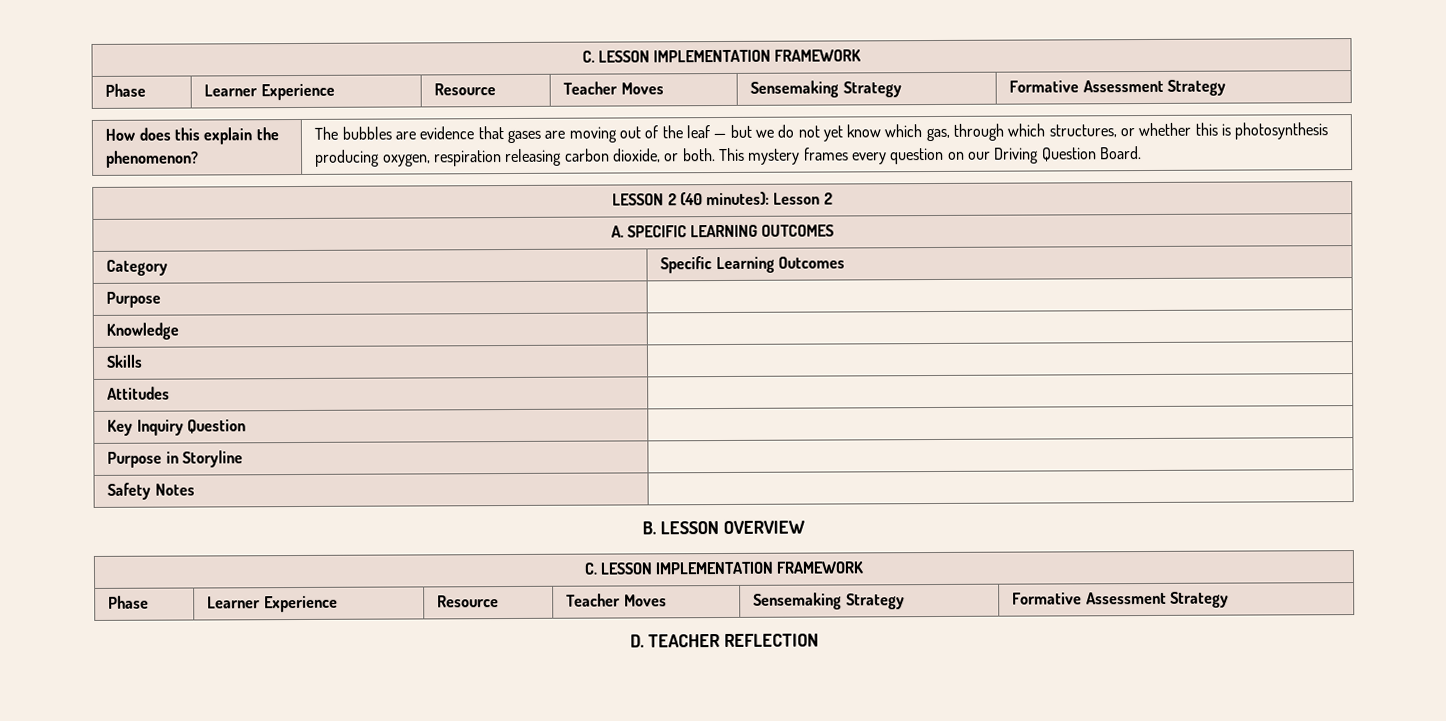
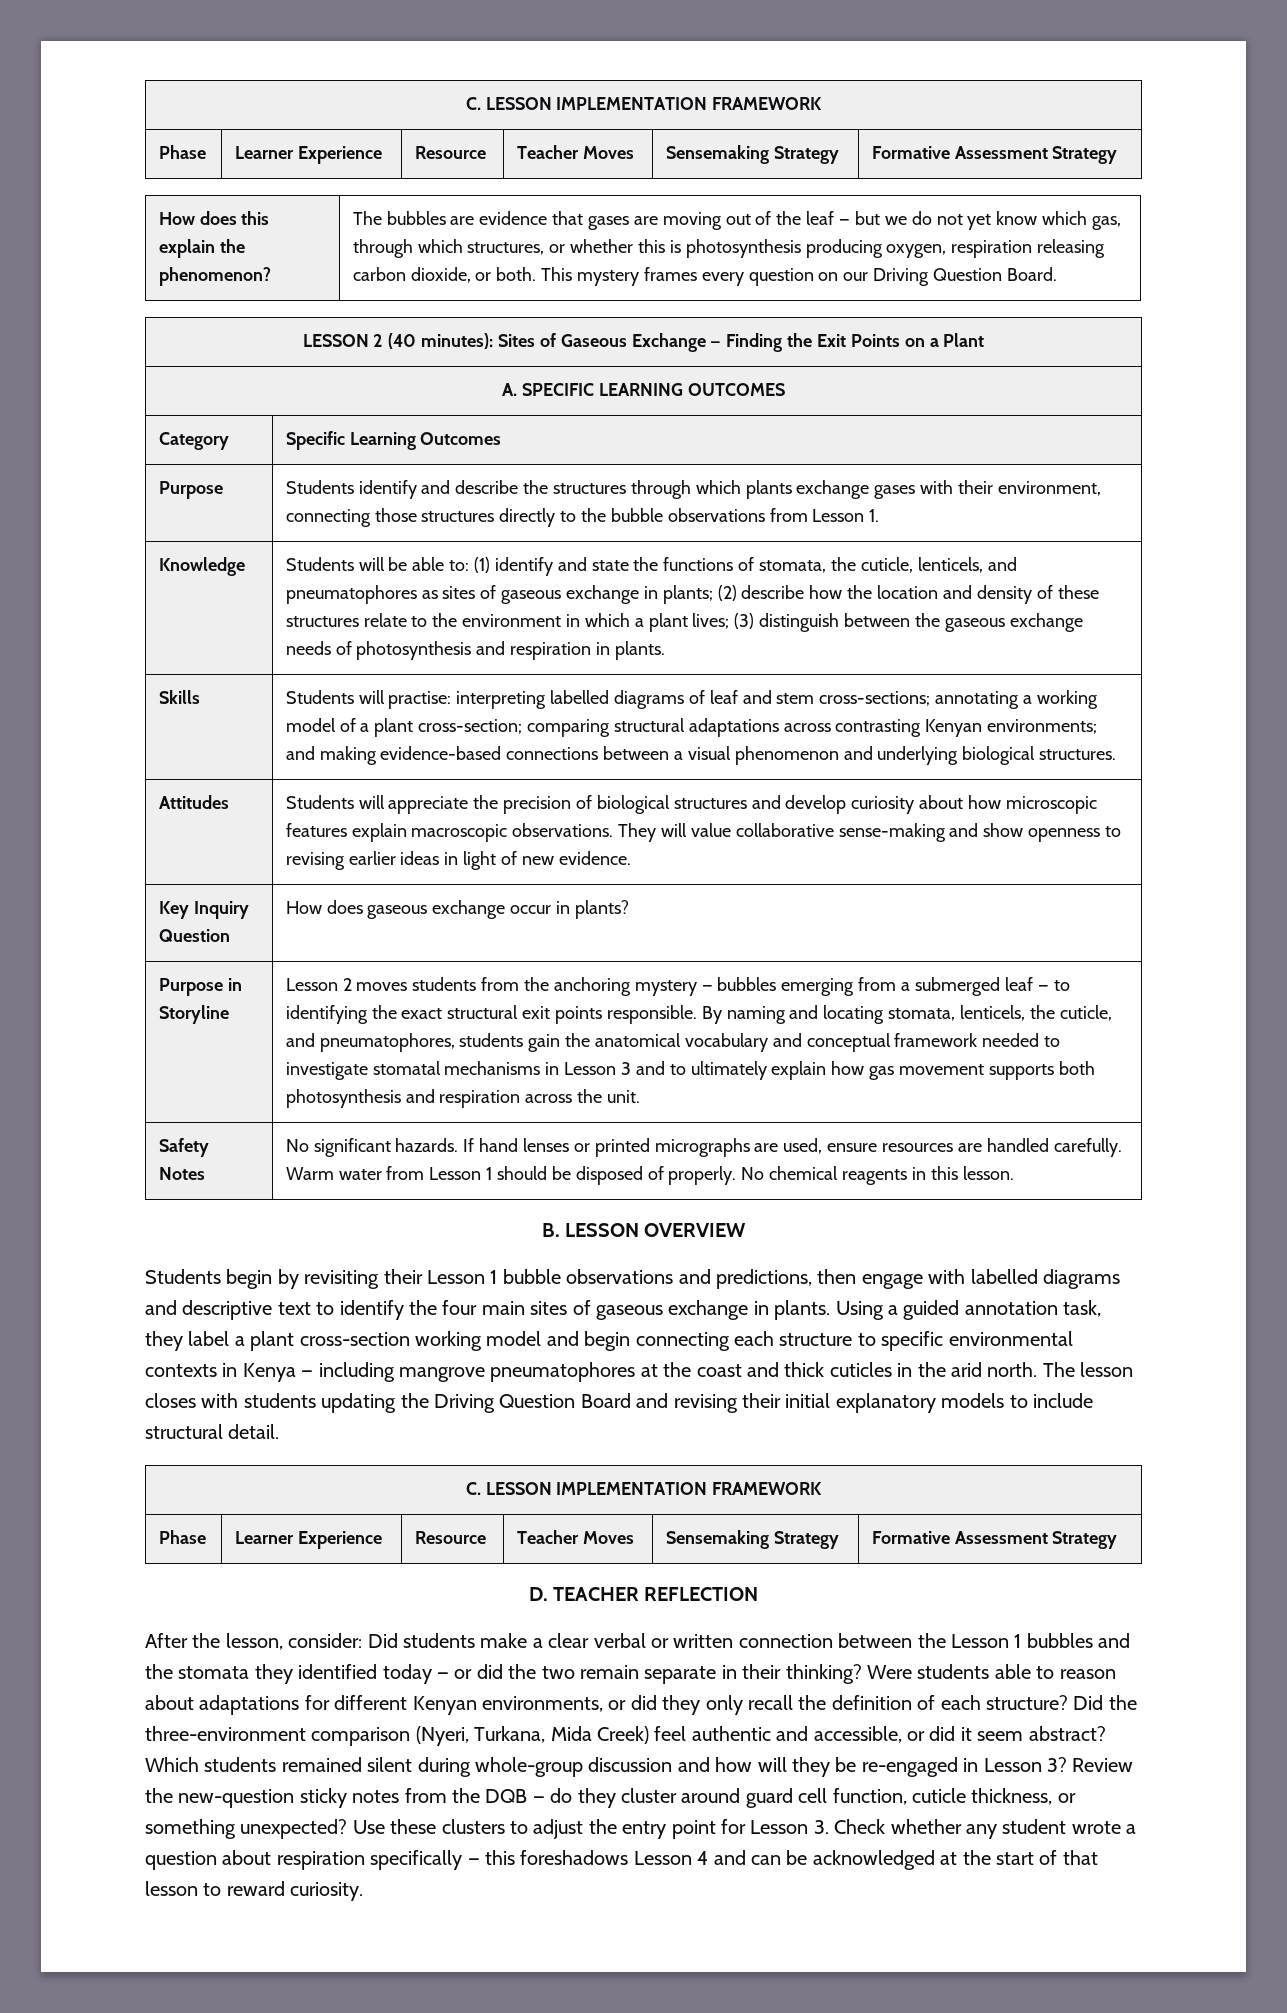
- LESSON 2 (40 minutes): Lesson 2
+ LESSON 2 (40 minutes): Sites of Gaseous Exchange — Finding the Exit Points on a Plant
- Purpose |
- Knowledge |
- Skills |
- Attitudes |
- Key Inquiry Question |
- Purpose in Storyline |
- Safety Notes |
+ Purpose | Students identify and describe the structures through which plants exchange gases with their environment, connecting those structures directly to the bubble observations from Lesson 1.
+ Knowledge | Students will be able to: (1) identify and state the functions of stomata, the cuticle, lenticels, and pneumatophores as sites of gaseous exchange in plants; (2) describe how the location and density of these structures relate to the environment in which a plant lives; (3) distinguish between the gaseous exchange needs of photosynthesis and respiration in plants.
+ Skills | Students will practise: interpreting labelled diagrams of leaf and stem cross-sections; annotating a working model of a plant cross-section; comparing structural adaptations across contrasting Kenyan environments; and making evidence-based connections between a visual phenomenon and underlying biological structures.
+ Attitudes | Students will appreciate the precision of biological structures and develop curiosity about how microscopic features explain macroscopic observations. They will value collaborative sense-making and show openness to revising earlier ideas in light of new evidence.
+ Key Inquiry Question | How does gaseous exchange occur in plants?
+ Purpose in Storyline | Lesson 2 moves students from the anchoring mystery — bubbles emerging from a submerged leaf — to identifying the exact structural exit points responsible. By naming and locating stomata, lenticels, the cuticle, and pneumatophores, students gain the anatomical vocabulary and conceptual framework needed to investigate stomatal mechanisms in Lesson 3 and to ultimately explain how gas movement supports both photosynthesis and respiration across the unit.
+ Safety Notes | No significant hazards. If hand lenses or printed micrographs are used, ensure resources are handled carefully. Warm water from Lesson 1 should be disposed of properly. No chemical reagents in this lesson.
  B. LESSON OVERVIEW
+ Students begin by revisiting their Lesson 1 bubble observations and predictions, then engage with labelled diagrams and descriptive text to identify the four main sites of gaseous exchange in plants. Using a guided annotation task, they label a plant cross-section working model and begin connecting each structure to specific environmental contexts in Kenya — including mangrove pneumatophores at the coast and thick cuticles in the arid north. The lesson closes with students updating the Driving Question Board and revising their initial explanatory models to include structural detail.
+ After the lesson, consider: Did students make a clear verbal or written connection between the Lesson 1 bubbles and the stomata they identified today — or did the two remain separate in their thinking? Were students able to reason about adaptations for different Kenyan environments, or did they only recall the definition of each structure? Did the three-environment comparison (Nyeri, Turkana, Mida Creek) feel authentic and accessible, or did it seem abstract? Which students remained silent during whole-group discussion and how will they be re-engaged in Lesson 3? Review the new-question sticky notes from the DQB — do they cluster around guard cell function, cuticle thickness, or something unexpected? Use these clusters to adjust the entry point for Lesson 3. Check whether any student wrote a question about respiration specifically — this foreshadows Lesson 4 and can be acknowledged at the start of that lesson to reward curiosity.

